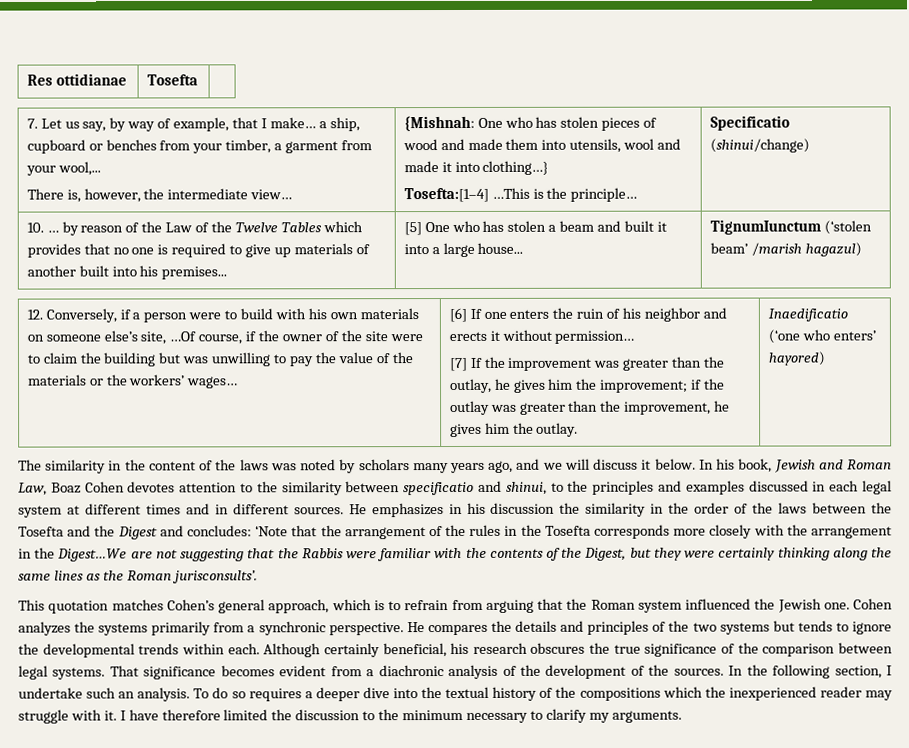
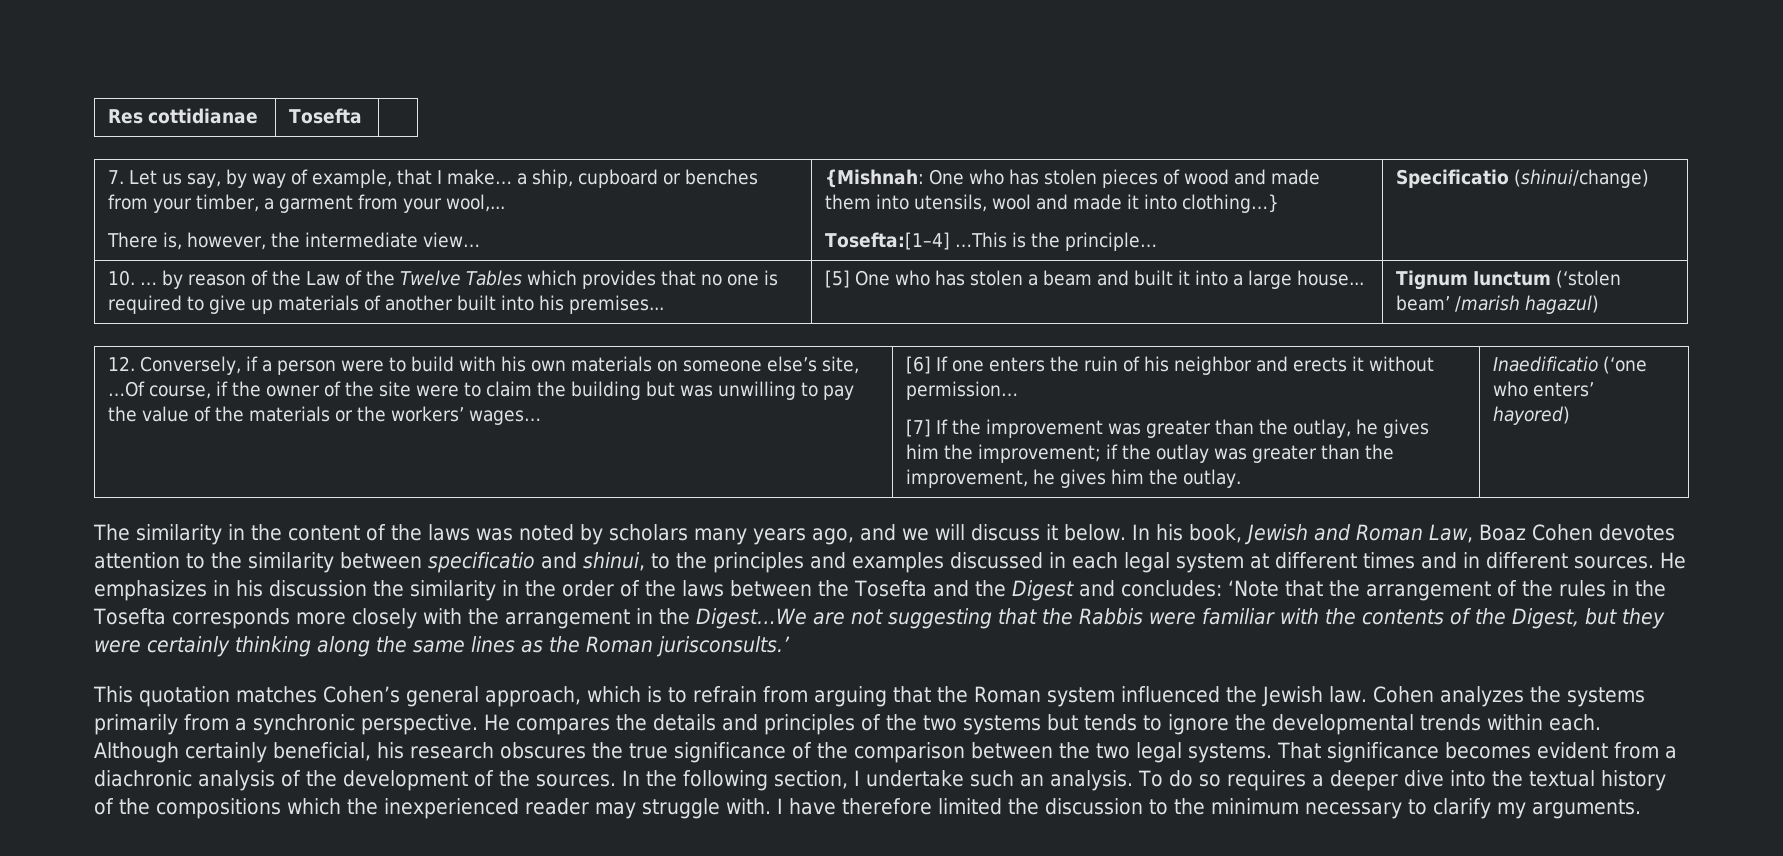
- Res ottidianae | Tosefta |
+ Res cottidianae | Tosefta |
- TignumIunctum (‘stolen beam’ /marish hagazul)
+ Tignum Iunctum (‘stolen beam’ /marish hagazul)
- ‘Note that the arrangement of the rules in the Tosefta corresponds more closely with the arrangement in the Digest…We are not suggesting that the Rabbis were familiar with the contents of the Digest, but they were certainly thinking along the same lines as the Roman jurisconsults’.
+ ‘Note that the arrangement of the rules in the Tosefta corresponds more closely with the arrangement in the Digest…We are not suggesting that the Rabbis were familiar with the contents of the Digest, but they were certainly thinking along the same lines as the Roman jurisconsults.’
- This quotation matches Cohen’s general approach, which is to refrain from arguing that the Roman system influenced the Jewish one.
+ This quotation matches Cohen’s general approach, which is to refrain from arguing that the Roman system influenced the Jewish law.
- Although certainly beneficial, his research obscures the true significance of the comparison between legal systems.
+ Although certainly beneficial, his research obscures the true significance of the comparison between the two legal systems.
- To do so requires a deeper dive into the textual history of the compositions which the inexperienced reader may struggle with it.
+ To do so requires a deeper dive into the textual history of the compositions which the inexperienced reader may struggle with.

